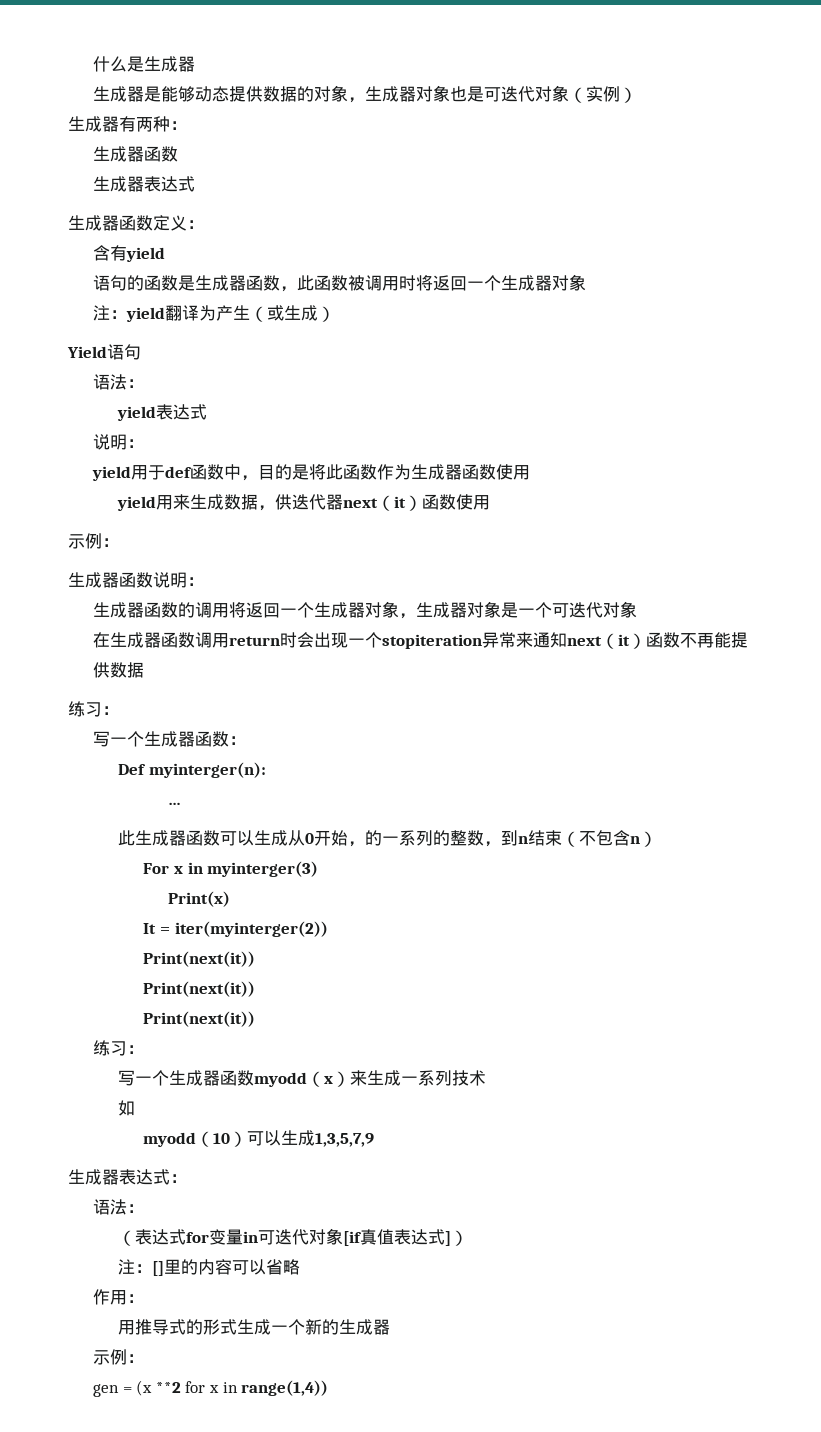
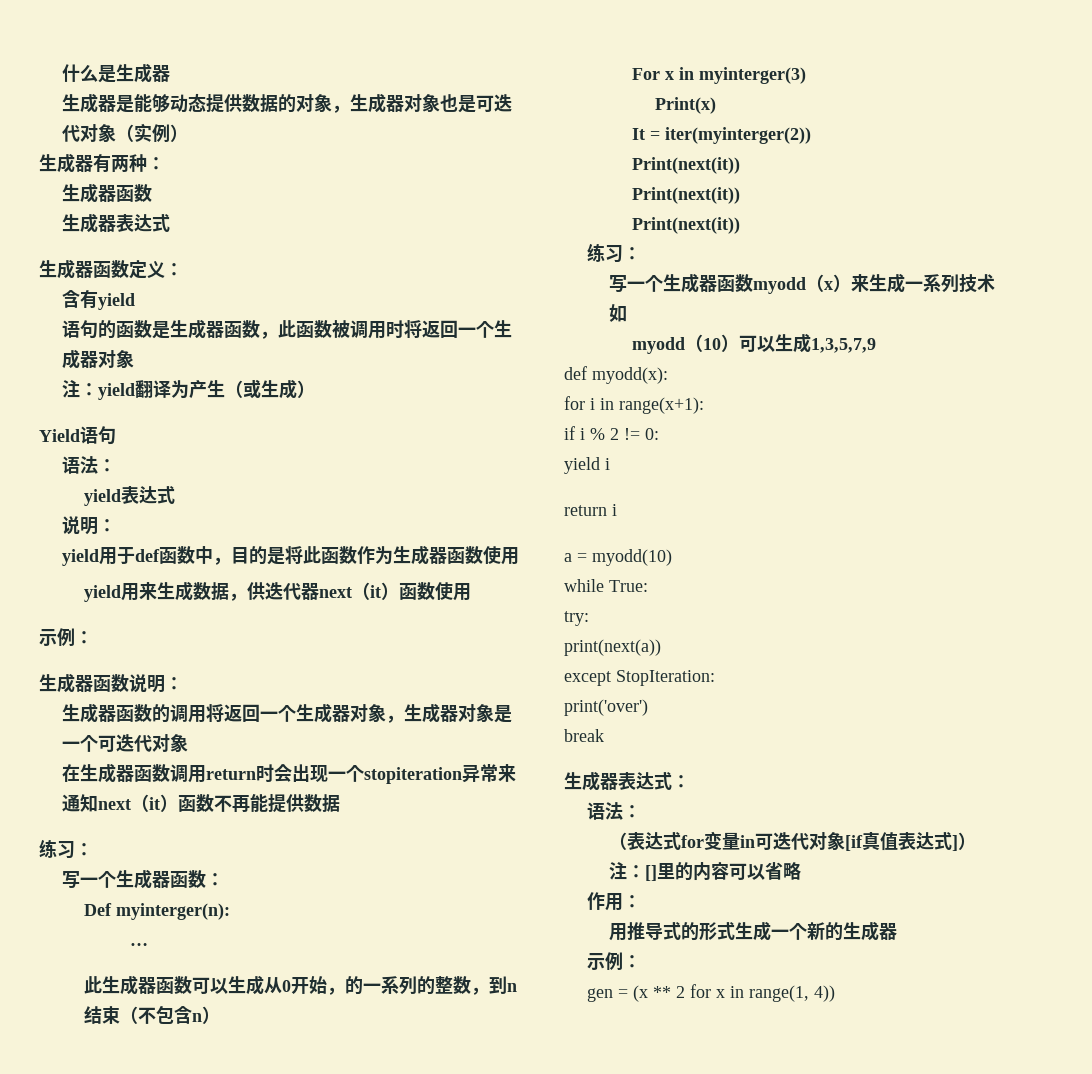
+ def myodd(x):
+ for i in range(x+1):
+ if i % 2 != 0:
+ yield i
+ return i
+ a = myodd(10)
+ while True:
+ try:
+ print(next(a))
+ except StopIteration:
+ print('over')
+ break
- gen = (x **2 for x in range(1,4))
+ gen = (x ** 2 for x in range(1, 4))

